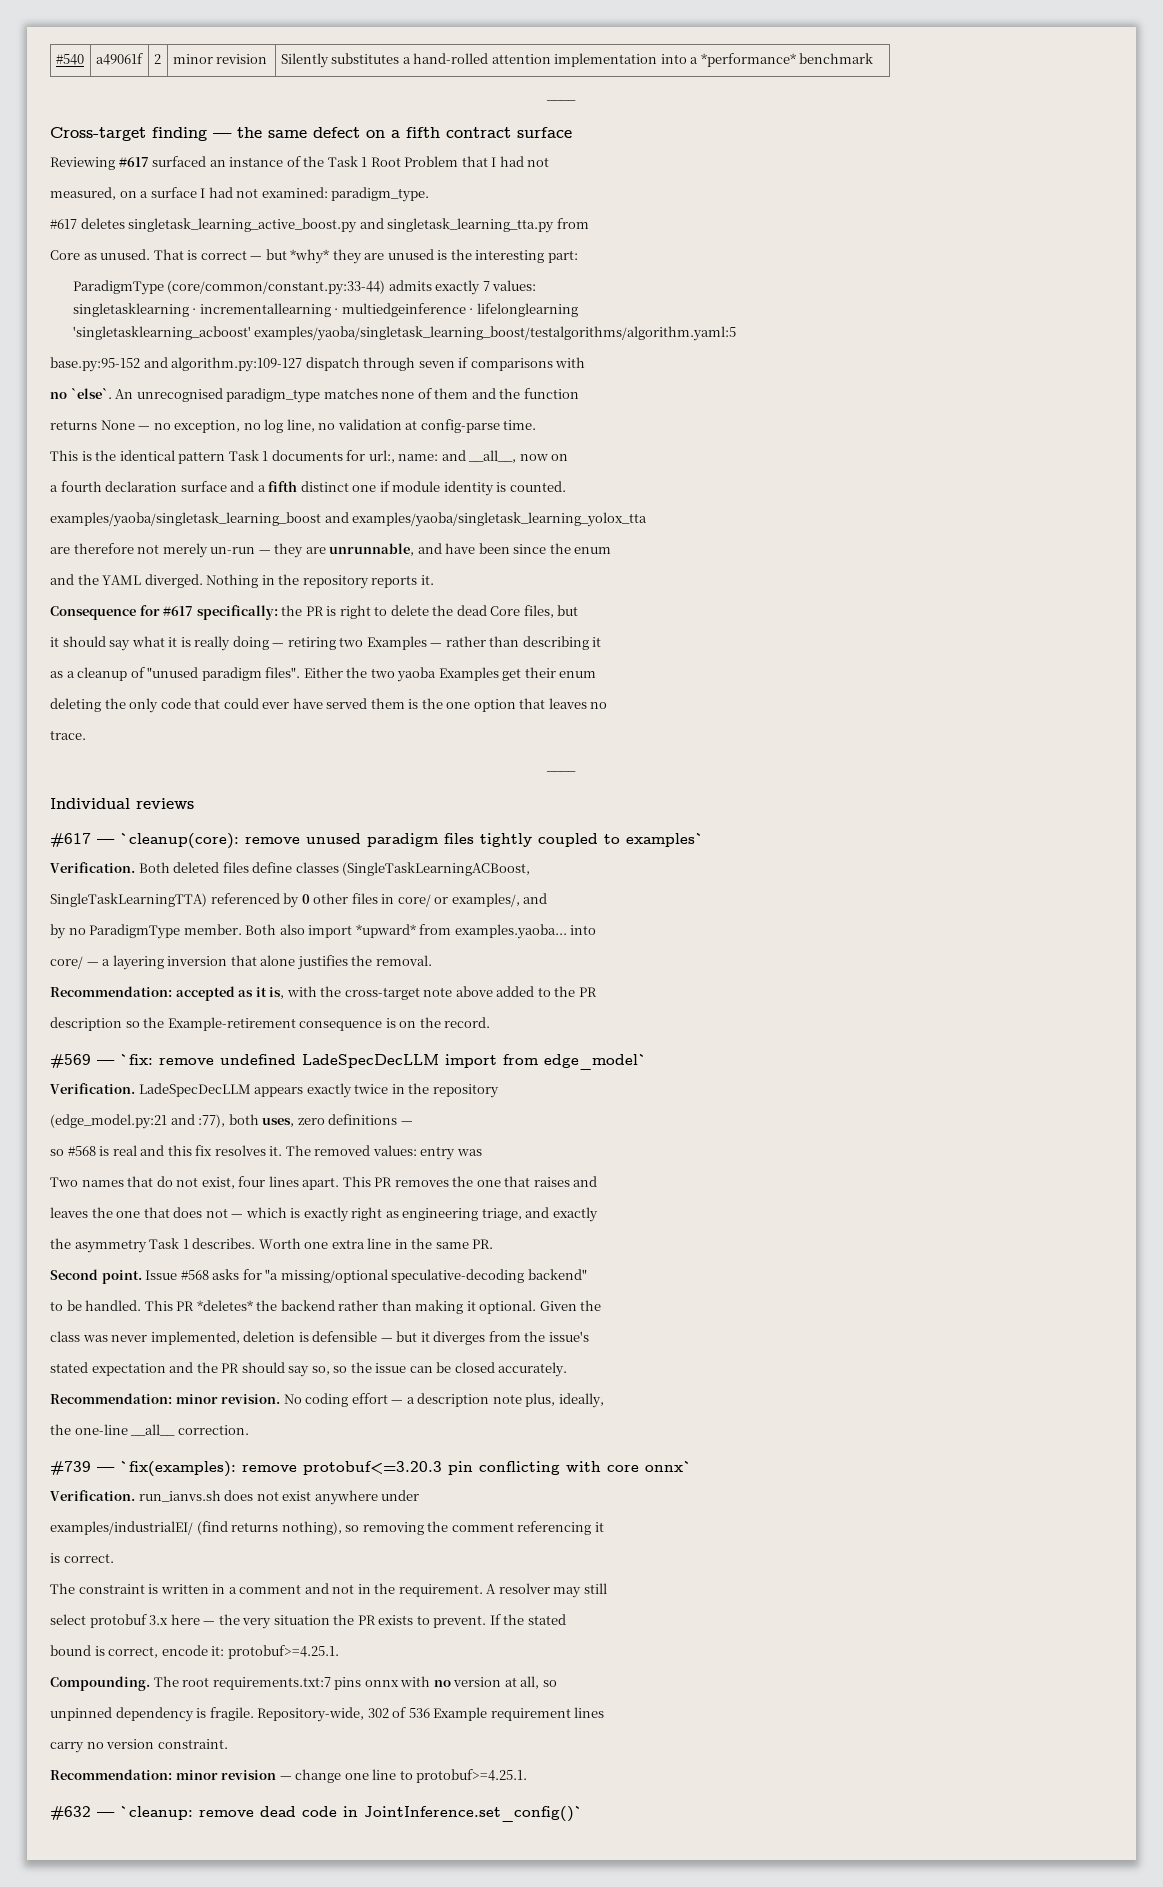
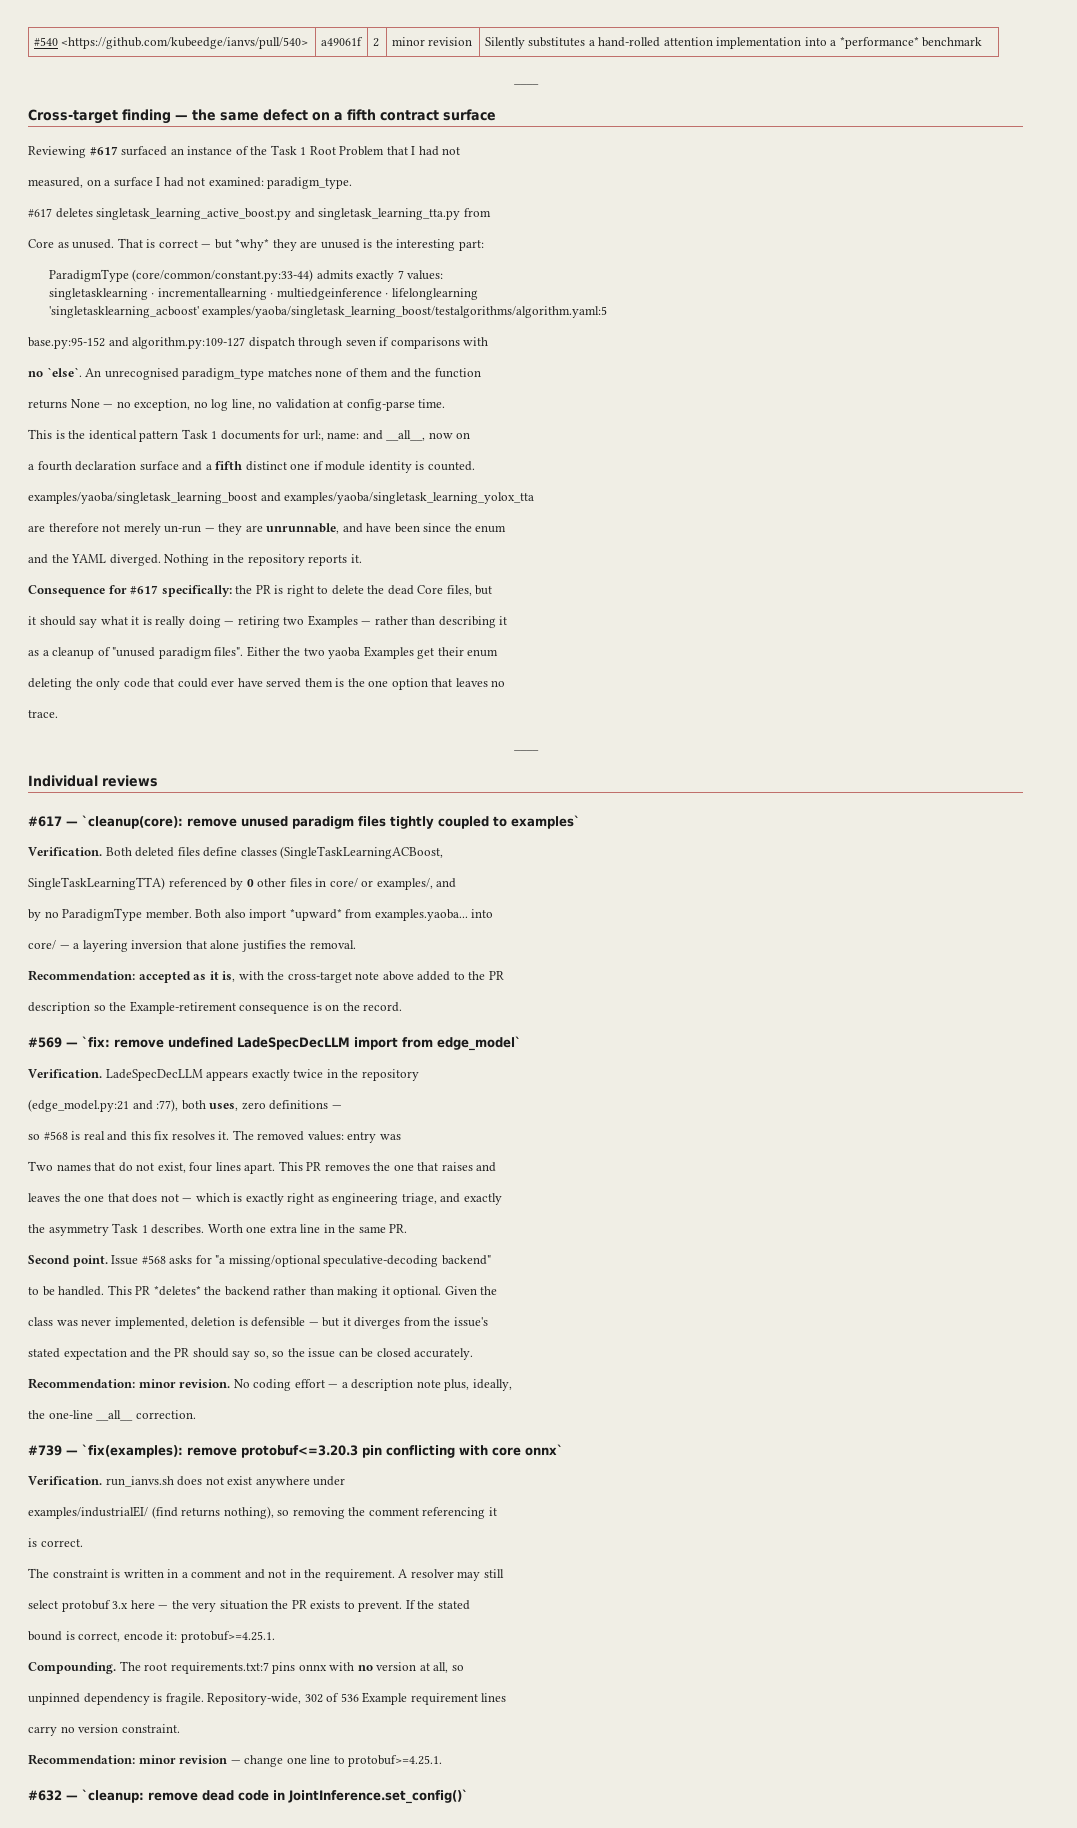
- #540 | a49061f | 2 | minor revision | Silently substitutes a hand-rolled attention implementation into a *performance* benchmark
+ #540 <https://github.com/kubeedge/ianvs/pull/540> | a49061f | 2 | minor revision | Silently substitutes a hand-rolled attention implementation into a *performance* benchmark

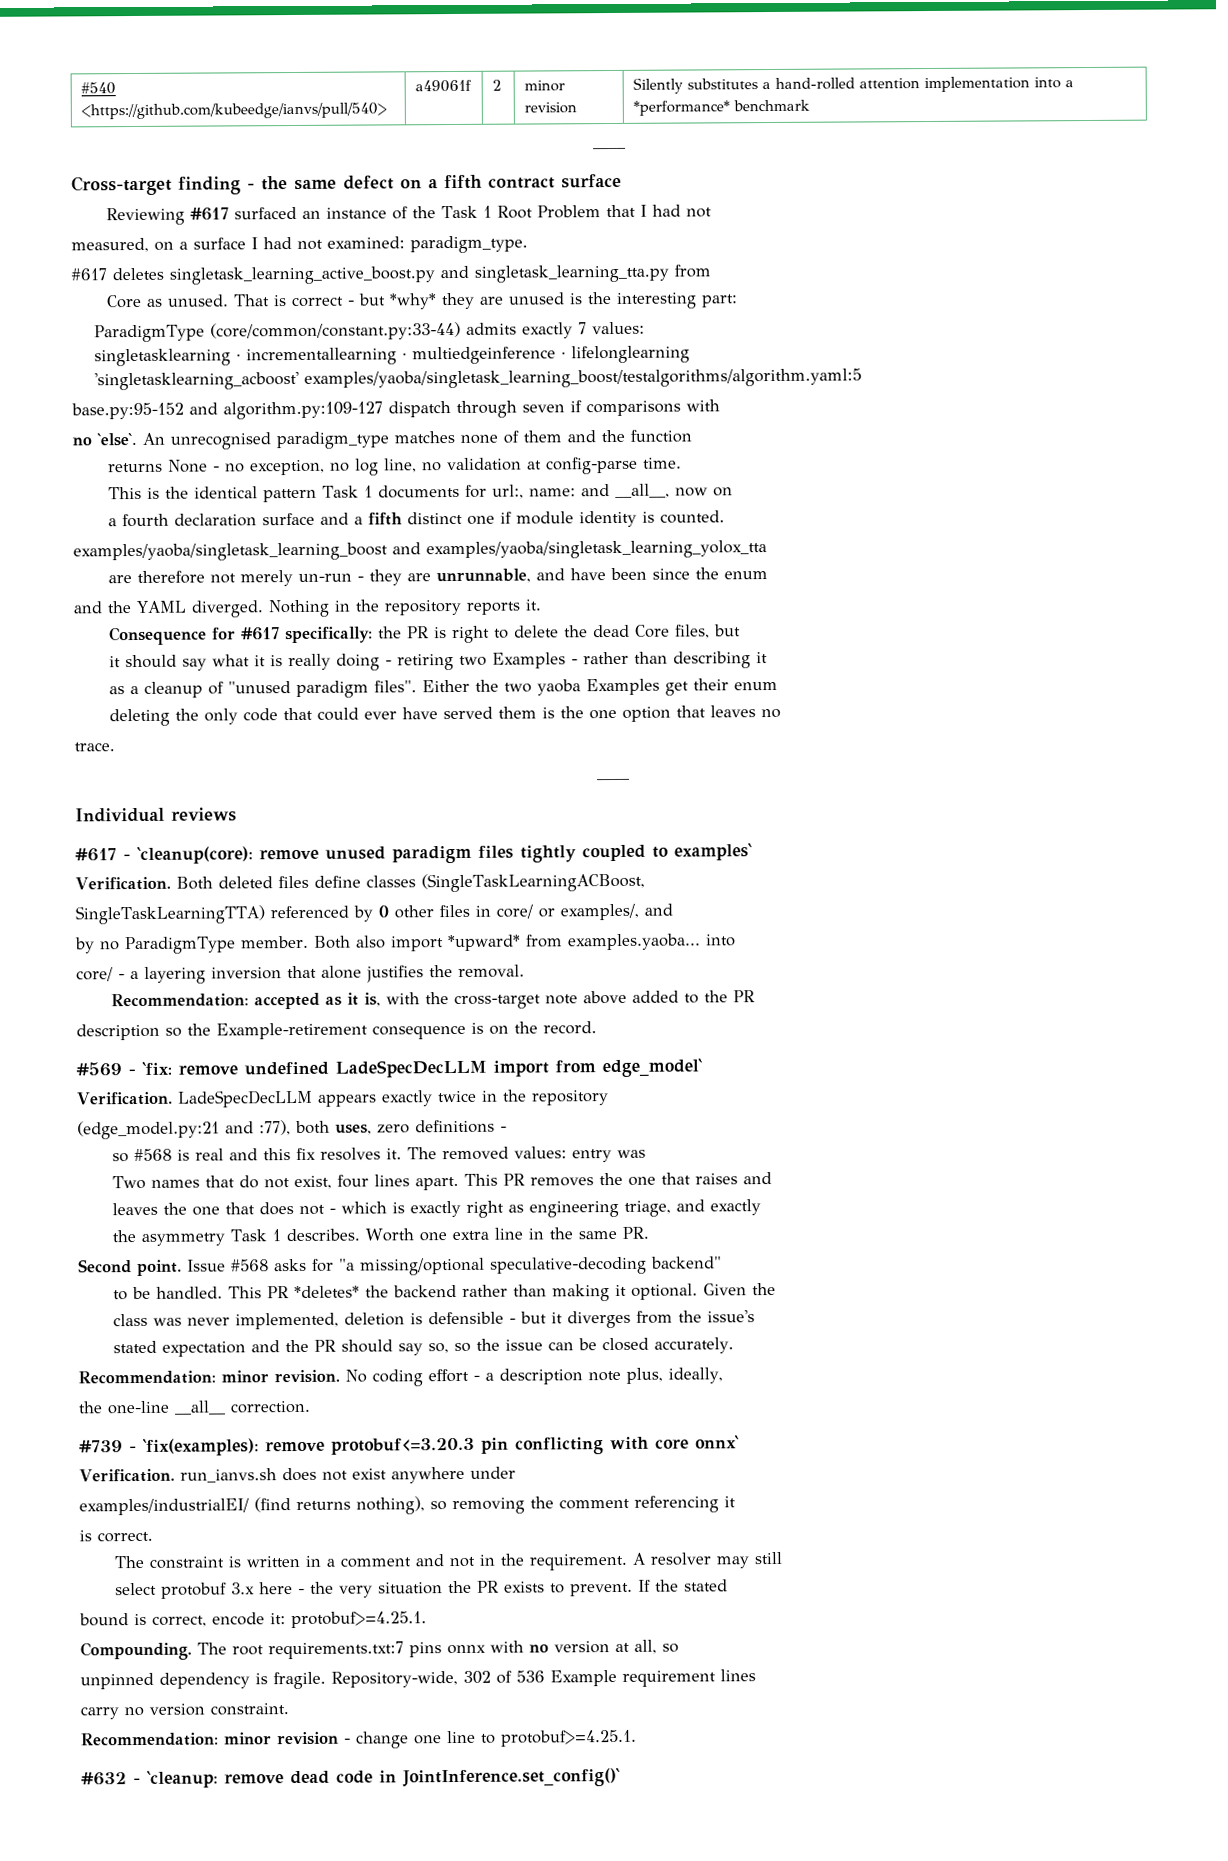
- Cross-target finding — the same defect on a fifth contract surface
+ Cross-target finding - the same defect on a fifth contract surface
- That is correct — but *why* they are unused is the interesting part:
+ That is correct - but *why* they are unused is the interesting part:
- returns None — no exception, no log line, no validation at config-parse time.
+ returns None - no exception, no log line, no validation at config-parse time.
- are therefore not merely un-run — they are unrunnable, and have been since the enum
+ are therefore not merely un-run - they are unrunnable, and have been since the enum
- it should say what it is really doing — retiring two Examples — rather than describing it
+ it should say what it is really doing - retiring two Examples - rather than describing it
- #617 — `cleanup(core): remove unused paradigm files tightly coupled to examples`
+ #617 - `cleanup(core): remove unused paradigm files tightly coupled to examples`
- core/ — a layering inversion that alone justifies the removal.
+ core/ - a layering inversion that alone justifies the removal.
- #569 — `fix: remove undefined LadeSpecDecLLM import from edge_model`
+ #569 - `fix: remove undefined LadeSpecDecLLM import from edge_model`
- (edge_model.py:21 and :77), both uses, zero definitions —
+ (edge_model.py:21 and :77), both uses, zero definitions -
- leaves the one that does not — which is exactly right as engineering triage, and exactly
+ leaves the one that does not - which is exactly right as engineering triage, and exactly
- class was never implemented, deletion is defensible — but it diverges from the issue's
+ class was never implemented, deletion is defensible - but it diverges from the issue's
- No coding effort — a description note plus, ideally,
+ No coding effort - a description note plus, ideally,
- #739 — `fix(examples): remove protobuf<=3.20.3 pin conflicting with core onnx`
+ #739 - `fix(examples): remove protobuf<=3.20.3 pin conflicting with core onnx`
- select protobuf 3.x here — the very situation the PR exists to prevent.
+ select protobuf 3.x here - the very situation the PR exists to prevent.
- Recommendation: minor revision — change one line to protobuf>=4.25.1.
+ Recommendation: minor revision - change one line to protobuf>=4.25.1.
- #632 — `cleanup: remove dead code in JointInference.set_config()`
+ #632 - `cleanup: remove dead code in JointInference.set_config()`

